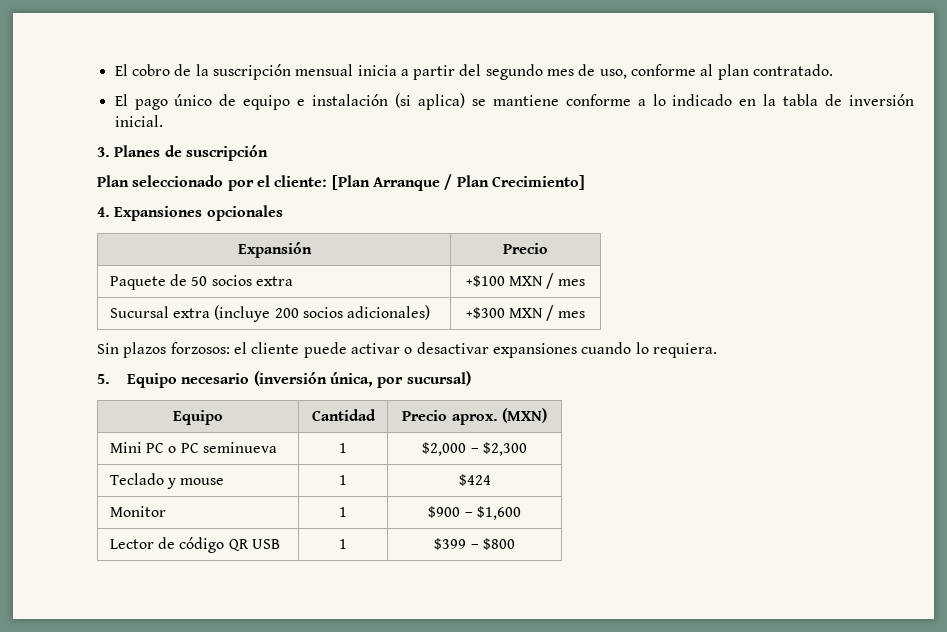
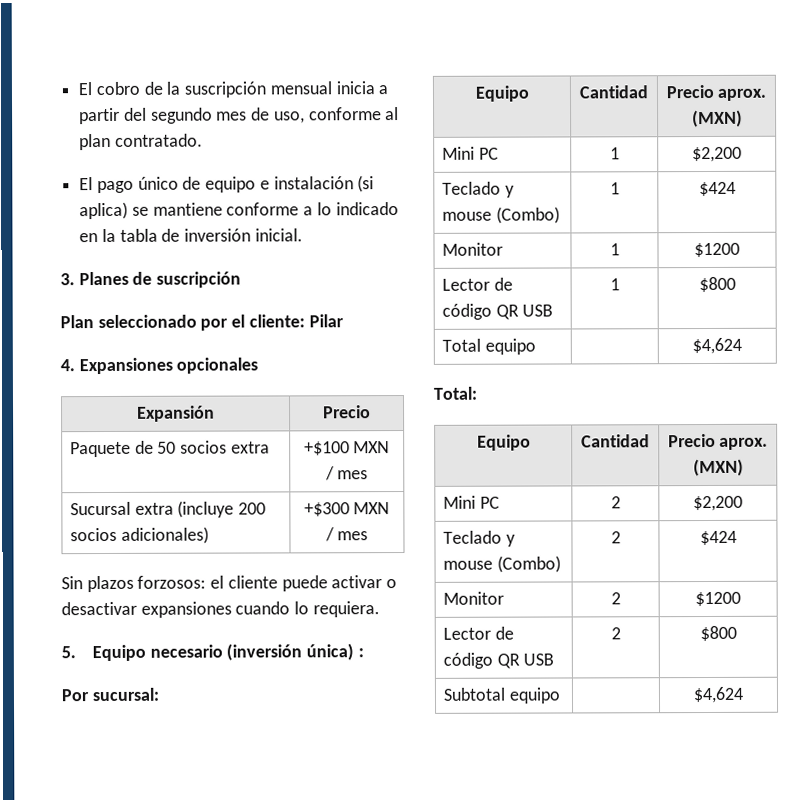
- Plan seleccionado por el cliente: [Plan Arranque / Plan Crecimiento]
+ Plan seleccionado por el cliente: Pilar
- 5. Equipo necesario (inversión única, por sucursal)
+ 5. Equipo necesario (inversión única) :
+ Por sucursal:
  Equipo | Cantidad | Precio aprox. (MXN)
- Mini PC o PC seminueva | 1 | $2,000 – $2,300
- Teclado y mouse | 1 | $424
+ Mini PC | 1 | $2,200
+ Teclado y mouse (Combo) | 1 | $424
- Monitor | 1 | $900 – $1,600
+ Monitor | 1 | $1200
- Lector de código QR USB | 1 | $399 – $800
+ Lector de código QR USB | 1 | $800
+ Total equipo | | $4,624
+ Total:
+ Equipo | Cantidad | Precio aprox. (MXN)
+ Mini PC | 2 | $2,200
+ Teclado y mouse (Combo) | 2 | $424
+ Monitor | 2 | $1200
+ Lector de código QR USB | 2 | $800
+ Subtotal equipo | | $4,624

